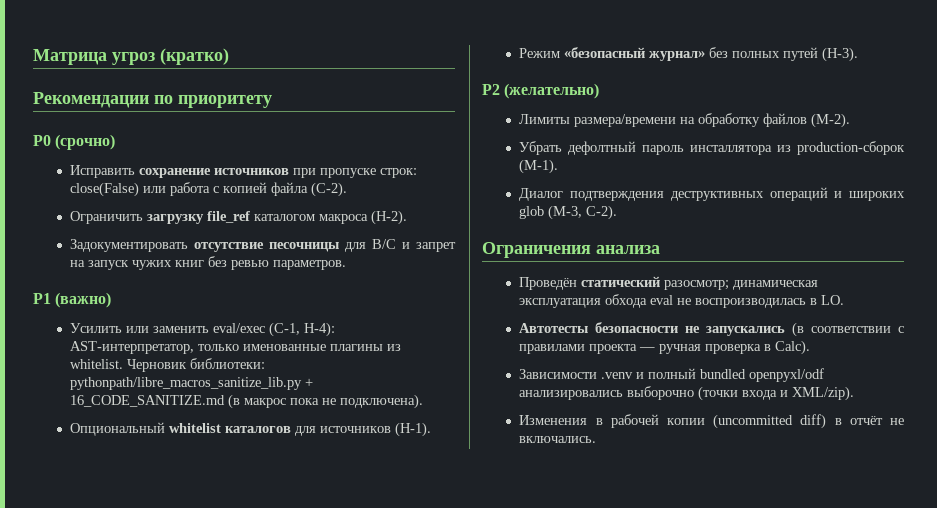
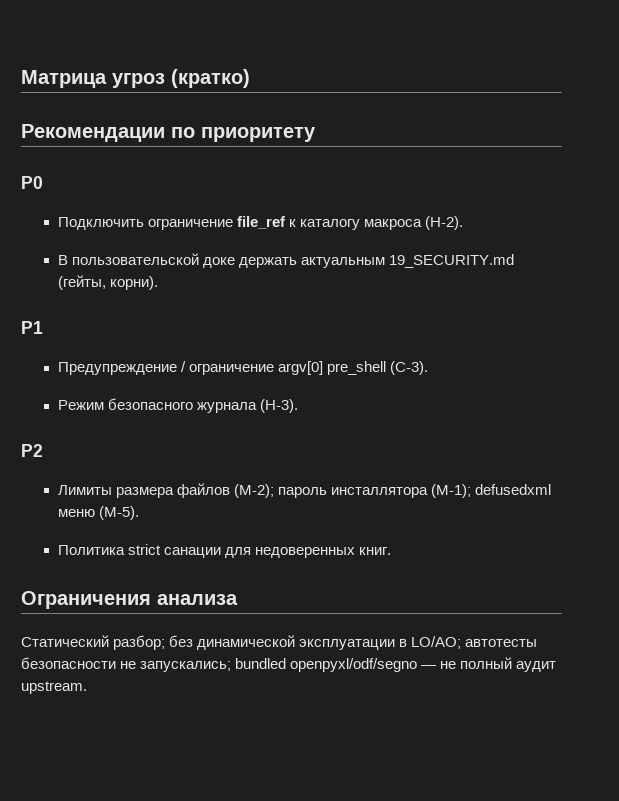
- P0 (срочно)
- Исправить сохранение источников при пропуске строк: close(False) или работа с копией файла (C-2).
- Ограничить загрузку file_ref каталогом макроса (H-2).
- Задокументировать отсутствие песочницы для B/C и запрет на запуск чужих книг без ревью параметров.
- P1 (важно)
- Усилить или заменить eval/exec (C-1, H-4): AST-интерпретатор, только именованные плагины из whitelist. Черновик библиотеки: pythonpath/libre_macros_sanitize_lib.py + 16_CODE_SANITIZE.md (в макрос пока не подключена).
- Опциональный whitelist каталогов для источников (H-1).
- Режим «безопасный журнал» без полных путей (H-3).
+ P0
+ Подключить ограничение file_ref к каталогу макроса (H-2).
+ В пользовательской доке держать актуальным 19_SECURITY.md (гейты, корни).
+ P1
+ Предупреждение / ограничение argv[0] pre_shell (C-3).
+ Режим безопасного журнала (H-3).
- P2 (желательно)
+ P2
- Лимиты размера/времени на обработку файлов (M-2).
- Убрать дефолтный пароль инсталлятора из production-сборок (M-1).
- Диалог подтверждения деструктивных операций и широких glob (M-3, C-2).
+ Лимиты размера файлов (M-2); пароль инсталлятора (M-1); defusedxml меню (M-5).
+ Политика strict санации для недоверенных книг.
  Ограничения анализа
- Проведён статический разосмотр; динамическая эксплуатация обхода eval не воспроизводилась в LO.
- Автотесты безопасности не запускались (в соответствии с правилами проекта — ручная проверка в Calc).
- Зависимости .venv и полный bundled openpyxl/odf анализировались выборочно (точки входа и XML/zip).
- Изменения в рабочей копии (uncommitted diff) в отчёт не включались.
+ Статический разбор; без динамической эксплуатации в LO/AO; автотесты безопасности не запускались; bundled openpyxl/odf/segno — не полный аудит upstream.

